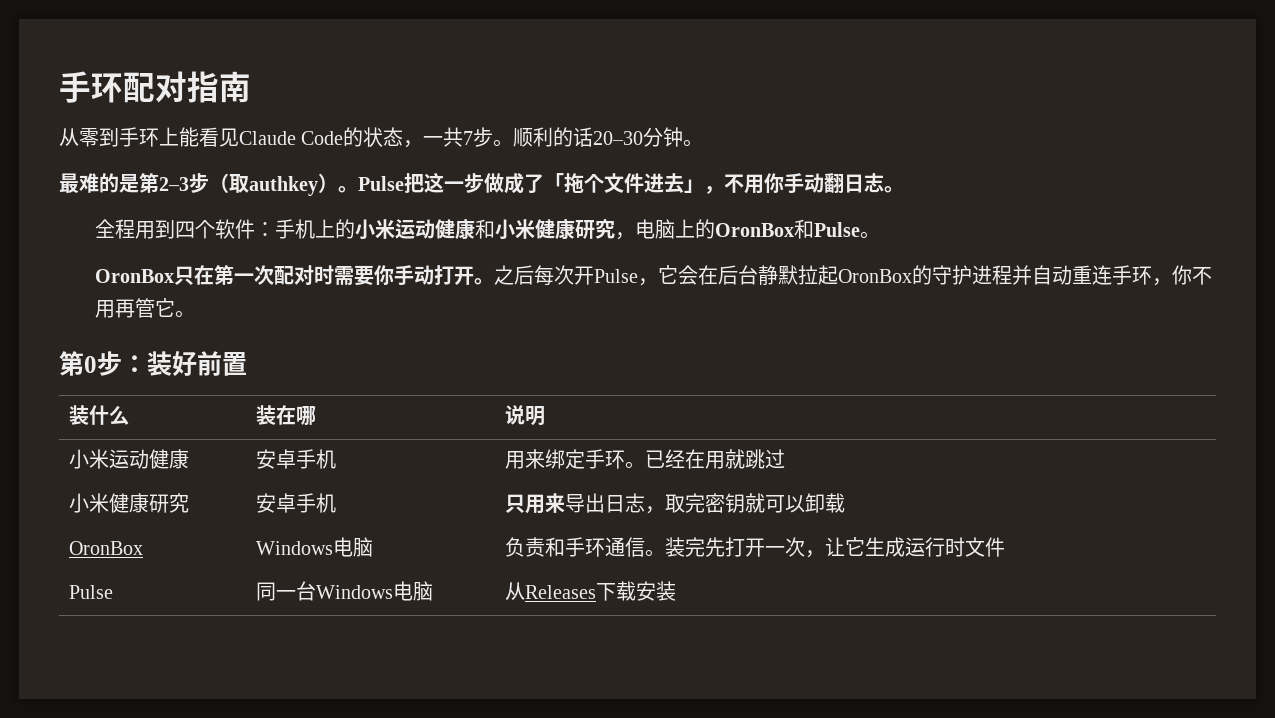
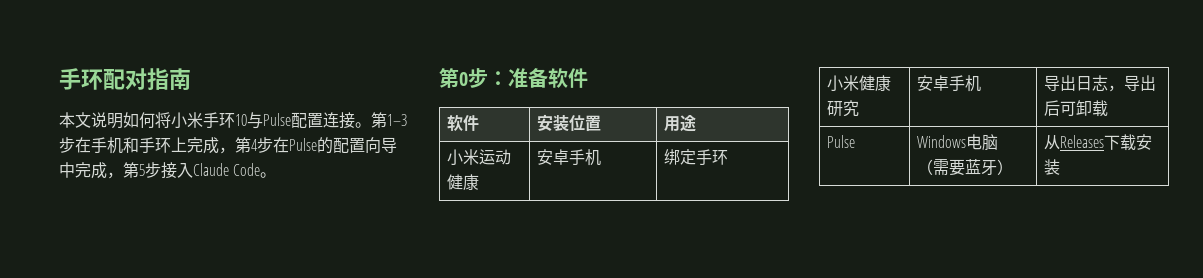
- 从零到手环上能看见Claude Code的状态，一共7步。顺利的话20–30分钟。
- 最难的是第2–3步（取authkey）。Pulse把这一步做成了「拖个文件进去」，不用你手动翻日志。
- 全程用到四个软件：手机上的小米运动健康和小米健康研究，电脑上的OronBox和Pulse。
- OronBox只在第一次配对时需要你手动打开。之后每次开Pulse，它会在后台静默拉起OronBox的守护进程并自动重连手环，你不用再管它。
- 第0步：装好前置
- 装什么 | 装在哪 | 说明
+ 本文说明如何将小米手环10与Pulse配置连接。第1–3步在手机和手环上完成，第4步在Pulse的配置向导中完成，第5步接入Claude Code。
+ 第0步：准备软件
+ 软件 | 安装位置 | 用途
- 小米运动健康 | 安卓手机 | 用来绑定手环。已经在用就跳过
+ 小米运动健康 | 安卓手机 | 绑定手环
- 小米健康研究 | 安卓手机 | 只用来导出日志，取完密钥就可以卸载
+ 小米健康研究 | 安卓手机 | 导出日志，导出后可卸载
- OronBox | Windows电脑 | 负责和手环通信。装完先打开一次，让它生成运行时文件
- Pulse | 同一台Windows电脑 | 从Releases下载安装
+ Pulse | Windows电脑（需要蓝牙） | 从Releases下载安装

